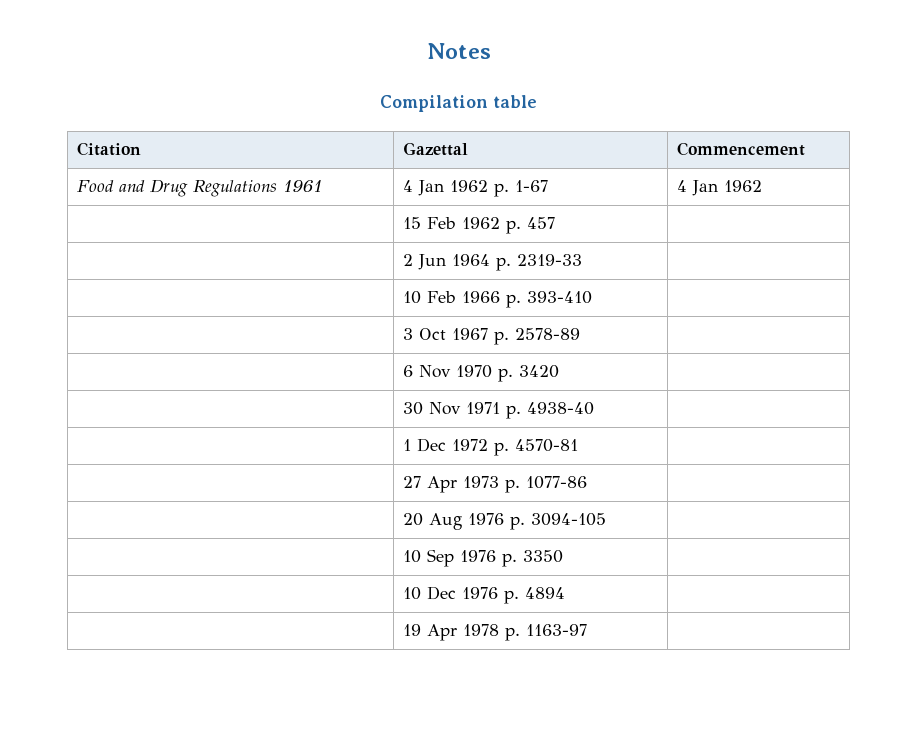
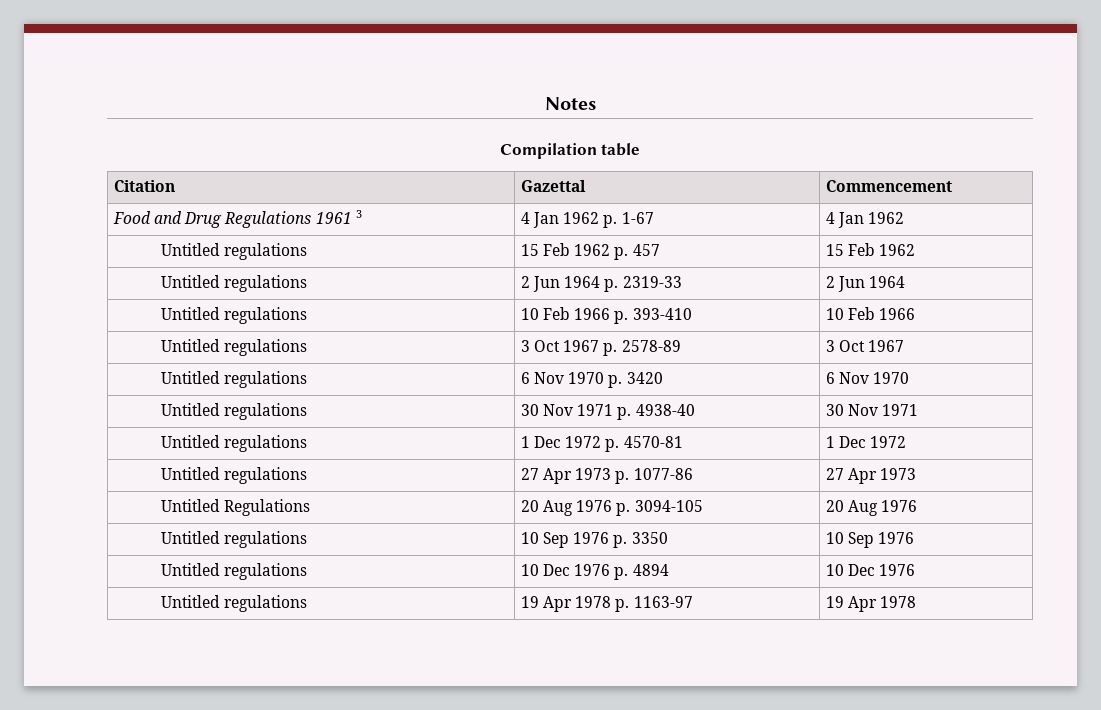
- Food and Drug Regulations 1961 | 4 Jan 1962 p. 1-67 | 4 Jan 1962
+ Food and Drug Regulations 1961 3 | 4 Jan 1962 p. 1-67 | 4 Jan 1962
- | 15 Feb 1962 p. 457 |
- | 2 Jun 1964 p. 2319-33 |
- | 10 Feb 1966 p. 393-410 |
- | 3 Oct 1967 p. 2578-89 |
- | 6 Nov 1970 p. 3420 |
- | 30 Nov 1971 p. 4938-40 |
- | 1 Dec 1972 p. 4570-81 |
- | 27 Apr 1973 p. 1077-86 |
- | 20 Aug 1976 p. 3094-105 |
- | 10 Sep 1976 p. 3350 |
- | 10 Dec 1976 p. 4894 |
- | 19 Apr 1978 p. 1163-97 |
+ Untitled regulations | 15 Feb 1962 p. 457 | 15 Feb 1962
+ Untitled regulations | 2 Jun 1964 p. 2319-33 | 2 Jun 1964
+ Untitled regulations | 10 Feb 1966 p. 393-410 | 10 Feb 1966
+ Untitled regulations | 3 Oct 1967 p. 2578-89 | 3 Oct 1967
+ Untitled regulations | 6 Nov 1970 p. 3420 | 6 Nov 1970
+ Untitled regulations | 30 Nov 1971 p. 4938-40 | 30 Nov 1971
+ Untitled regulations | 1 Dec 1972 p. 4570-81 | 1 Dec 1972
+ Untitled regulations | 27 Apr 1973 p. 1077-86 | 27 Apr 1973
+ Untitled Regulations | 20 Aug 1976 p. 3094-105 | 20 Aug 1976
+ Untitled regulations | 10 Sep 1976 p. 3350 | 10 Sep 1976
+ Untitled regulations | 10 Dec 1976 p. 4894 | 10 Dec 1976
+ Untitled regulations | 19 Apr 1978 p. 1163-97 | 19 Apr 1978

